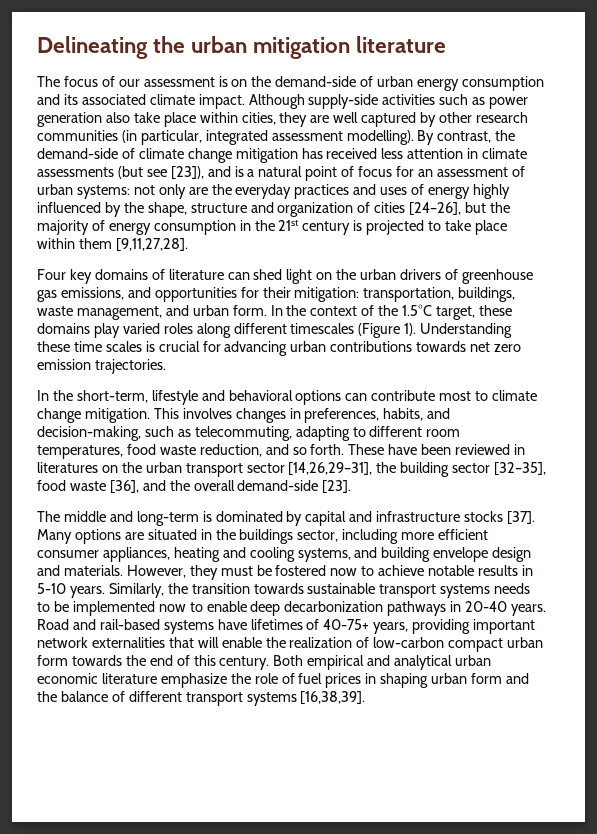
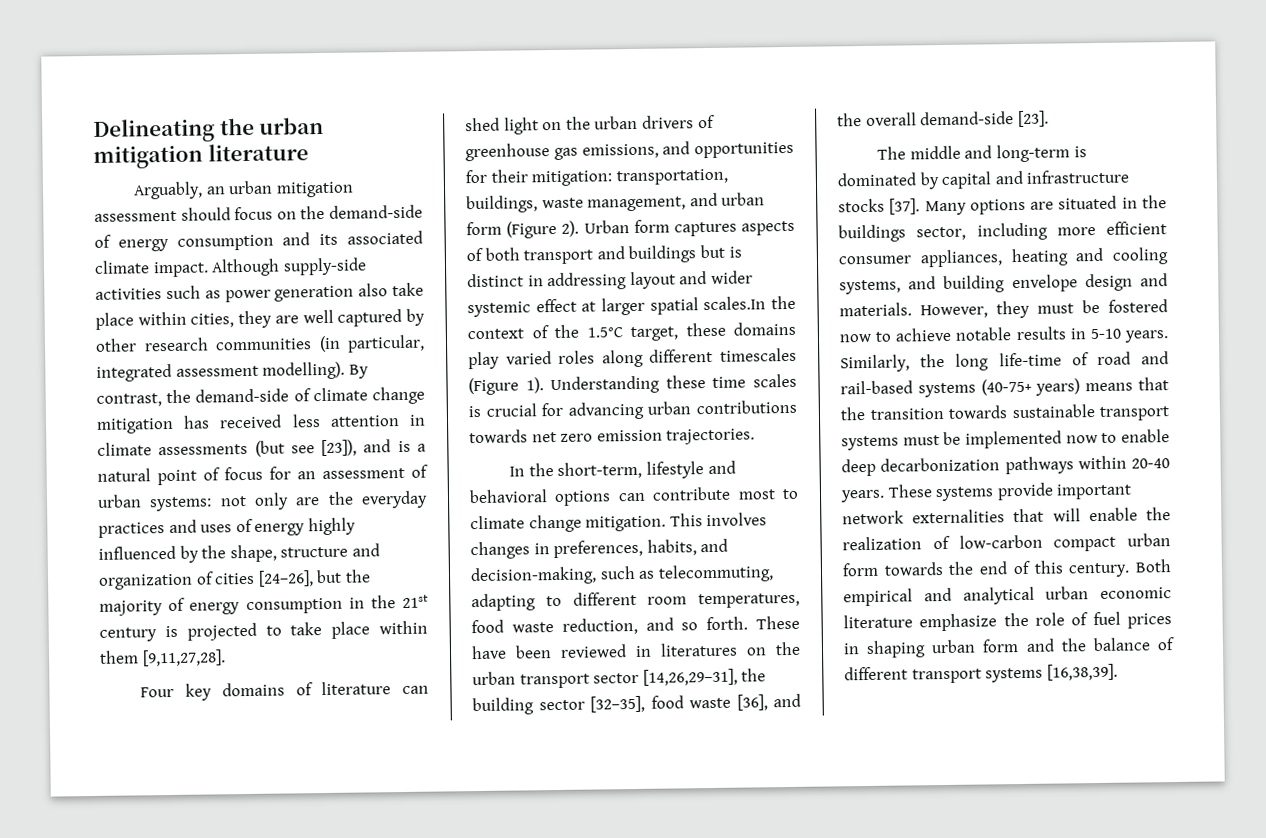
- The focus of our assessment is on the demand-side of urban energy consumption and its associated climate impact.
+ Arguably, an urban mitigation assessment should focus on the demand-side of energy consumption and its associated climate impact.
- Four key domains of literature can shed light on the urban drivers of greenhouse gas emissions, and opportunities for their mitigation: transportation, buildings, waste management, and urban form. In the context of the 1.5°C target, these domains play varied roles along different timescales (Figure 1).
+ Four key domains of literature can shed light on the urban drivers of greenhouse gas emissions, and opportunities for their mitigation: transportation, buildings, waste management, and urban form (Figure 2). Urban form captures aspects of both transport and buildings but is distinct in addressing layout and wider systemic effect at larger spatial scales.In the context of the 1.5°C target, these domains play varied roles along different timescales (Figure 1).
- Similarly, the transition towards sustainable transport systems needs to be implemented now to enable deep decarbonization pathways in 20-40 years.
+ Similarly, the long life-time of road and rail-based systems (40-75+ years) means that the transition towards sustainable transport systems must be implemented now to enable deep decarbonization pathways within 20-40 years.
- Road and rail-based systems have lifetimes of 40-75+ years, providing important network externalities that will enable the realization of low-carbon compact urban form towards the end of this century.
+ These systems provide important network externalities that will enable the realization of low-carbon compact urban form towards the end of this century.

